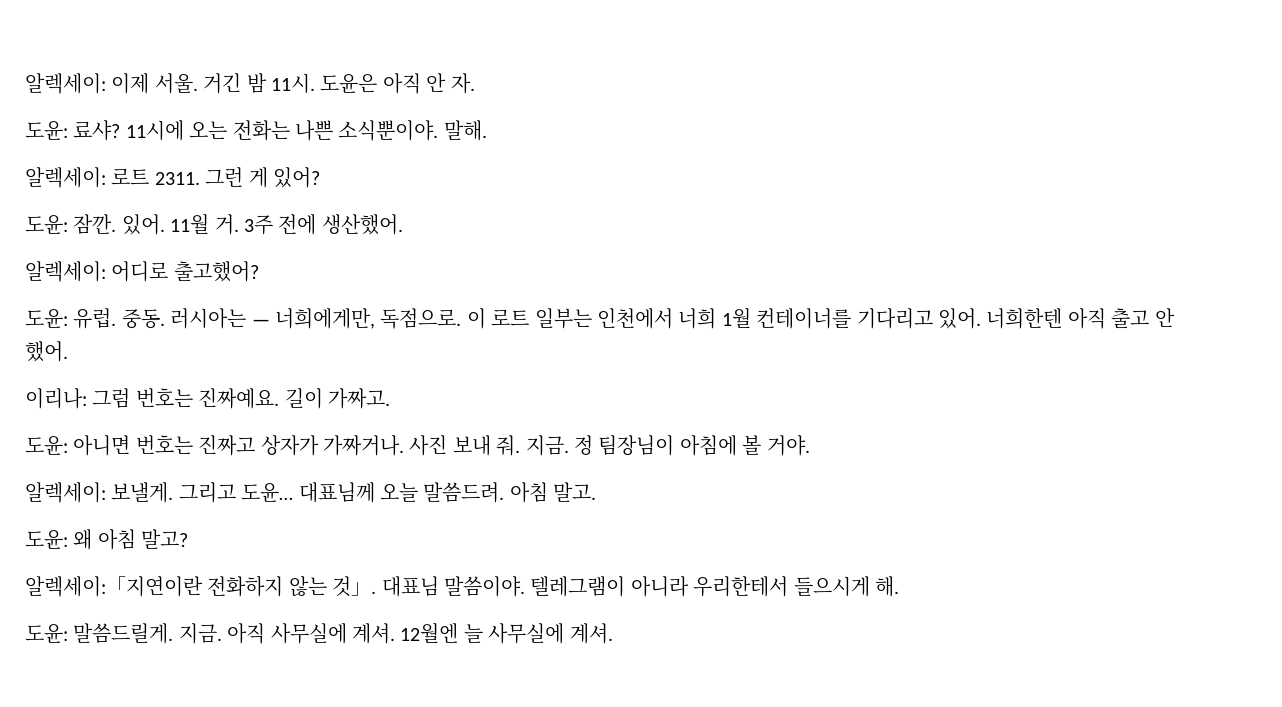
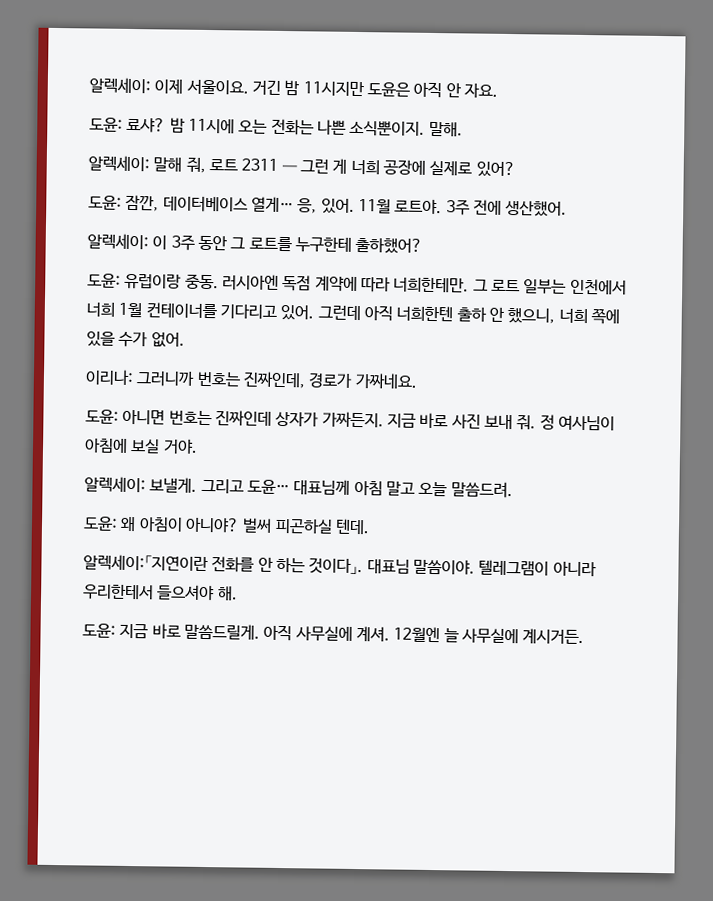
- 알렉세이: 이제 서울.
+ 알렉세이: 이제 서울이요.
- 거긴 밤 11시. 도윤은 아직 안 자.
+ 거긴 밤 11시지만 도윤은 아직 안 자요.
- 11시에 오는 전화는 나쁜 소식뿐이야.
+ 밤 11시에 오는 전화는 나쁜 소식뿐이지.
- 알렉세이: 로트 2311. 그런 게 있어?
- 도윤: 잠깐. 있어.
+ 알렉세이: 말해 줘, 로트 2311 — 그런 게 너희 공장에 실제로 있어?
+ 도윤: 잠깐, 데이터베이스 열게… 응, 있어.
- 11월 거.
+ 11월 로트야.
- 알렉세이: 어디로 출고했어?
- 도윤: 유럽. 중동. 러시아는 — 너희에게만, 독점으로. 이 로트 일부는 인천에서 너희 1월 컨테이너를 기다리고 있어.
+ 알렉세이: 이 3주 동안 그 로트를 누구한테 출하했어?
+ 도윤: 유럽이랑 중동. 러시아엔 독점 계약에 따라 너희한테만. 그 로트 일부는 인천에서 너희 1월 컨테이너를 기다리고 있어.
- 너희한텐 아직 출고 안 했어.
- 이리나: 그럼 번호는 진짜예요. 길이 가짜고.
- 도윤: 아니면 번호는 진짜고 상자가 가짜거나. 사진 보내 줘. 지금. 정 팀장님이 아침에 볼 거야.
+ 그런데 아직 너희한텐 출하 안 했으니, 너희 쪽에 있을 수가 없어.
+ 이리나: 그러니까 번호는 진짜인데, 경로가 가짜네요.
+ 도윤: 아니면 번호는 진짜인데 상자가 가짜든지. 지금 바로 사진 보내 줘. 정 여사님이 아침에 보실 거야.
- 대표님께 오늘 말씀드려. 아침 말고.
+ 대표님께 아침 말고 오늘 말씀드려.
- 도윤: 왜 아침 말고?
+ 도윤: 왜 아침이 아니야? 벌써 피곤하실 텐데.
- 알렉세이:「지연이란 전화하지 않는 것」.
+ 알렉세이:「지연이란 전화를 안 하는 것이다」.
- 텔레그램이 아니라 우리한테서 들으시게 해.
+ 텔레그램이 아니라 우리한테서 들으셔야 해.
- 도윤: 말씀드릴게. 지금.
+ 도윤: 지금 바로 말씀드릴게.
- 12월엔 늘 사무실에 계셔.
+ 12월엔 늘 사무실에 계시거든.

